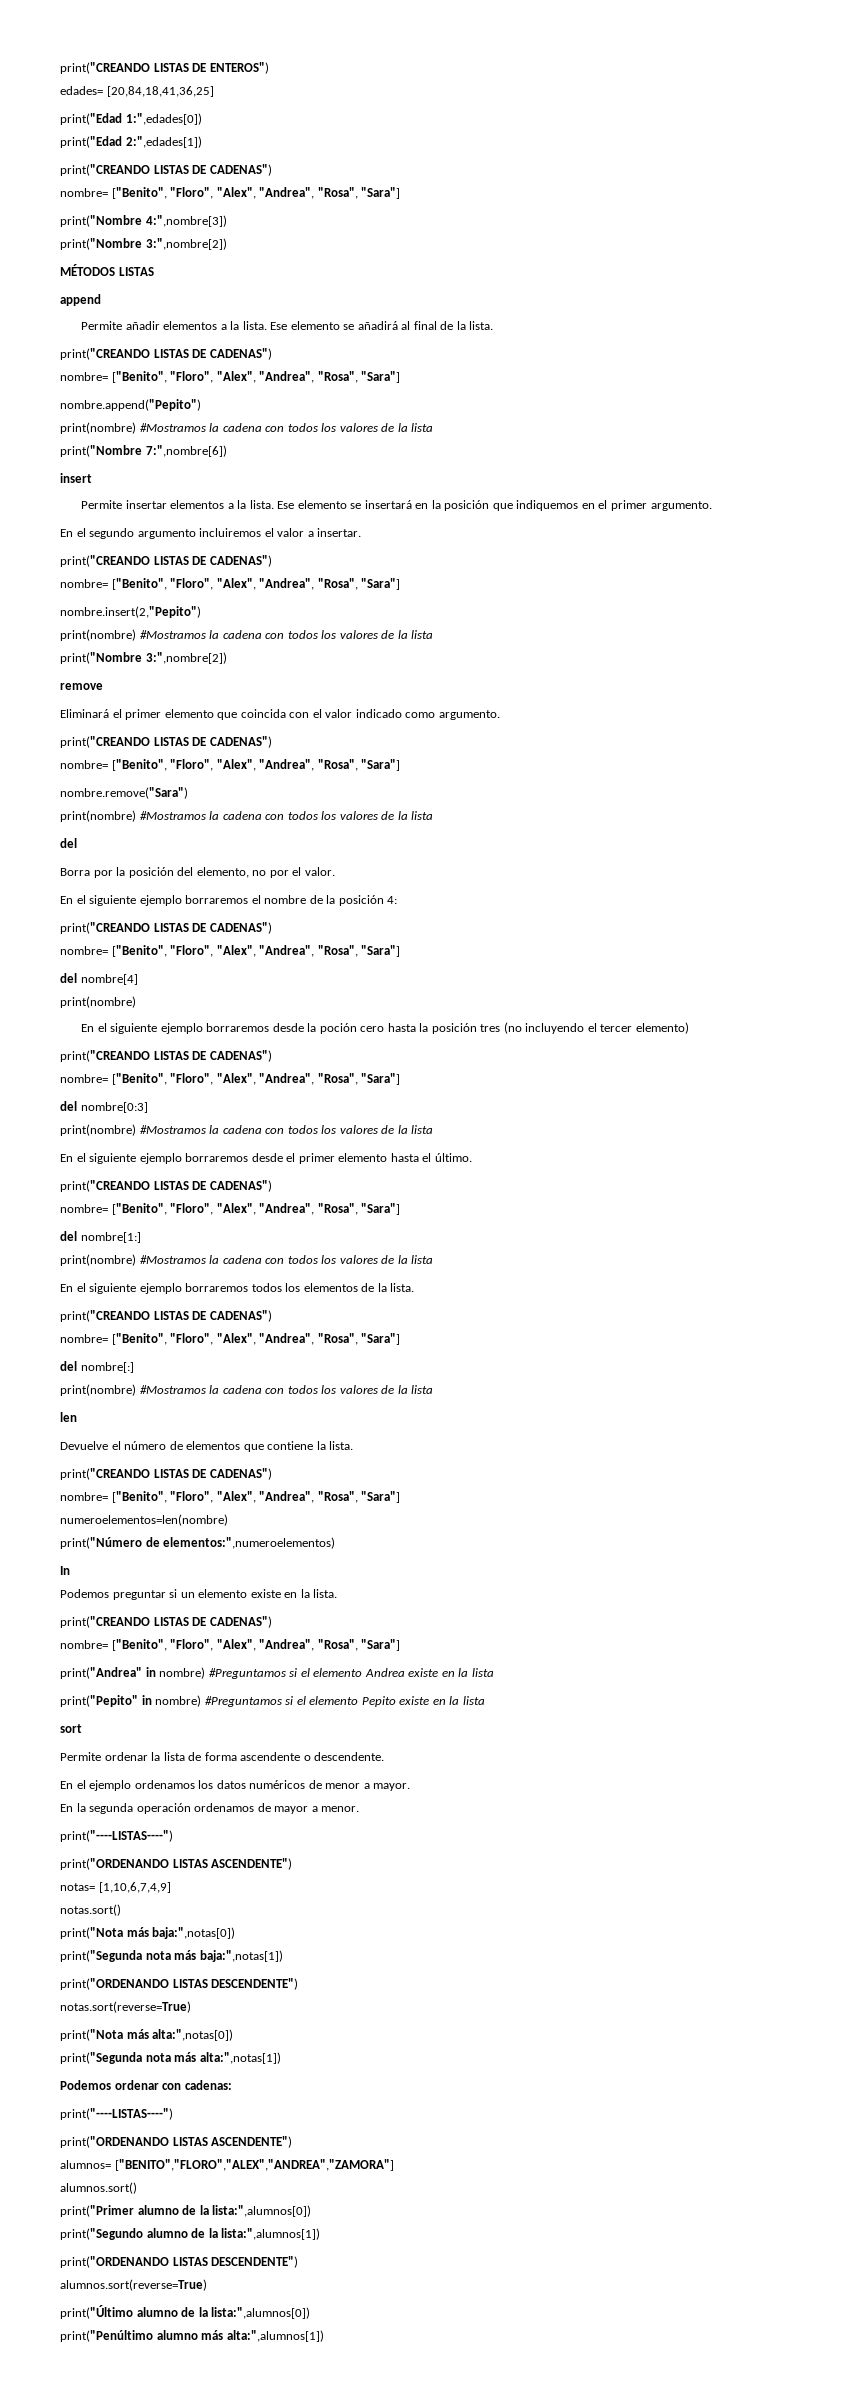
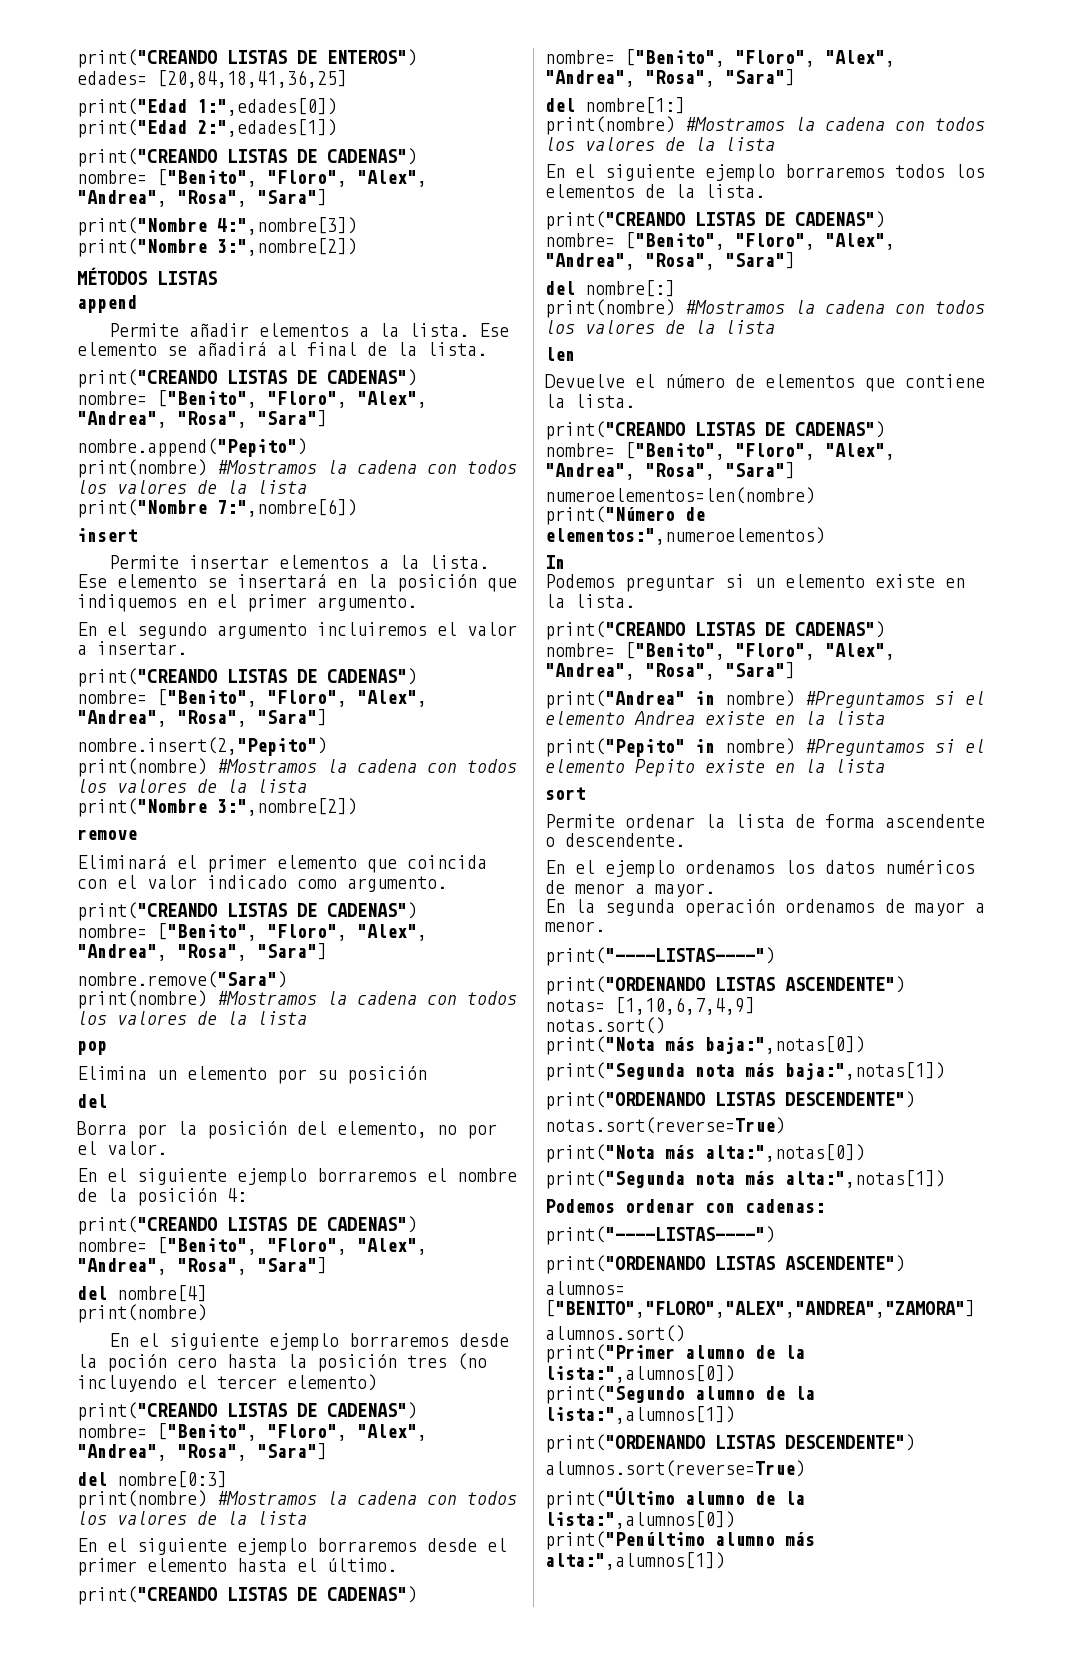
+ pop
+ Elimina un elemento por su posición

